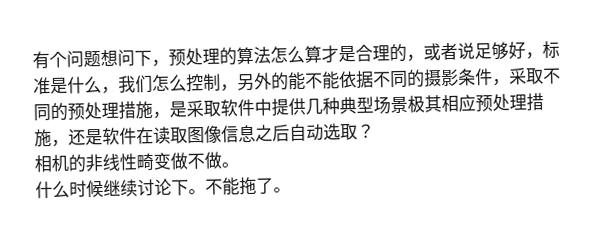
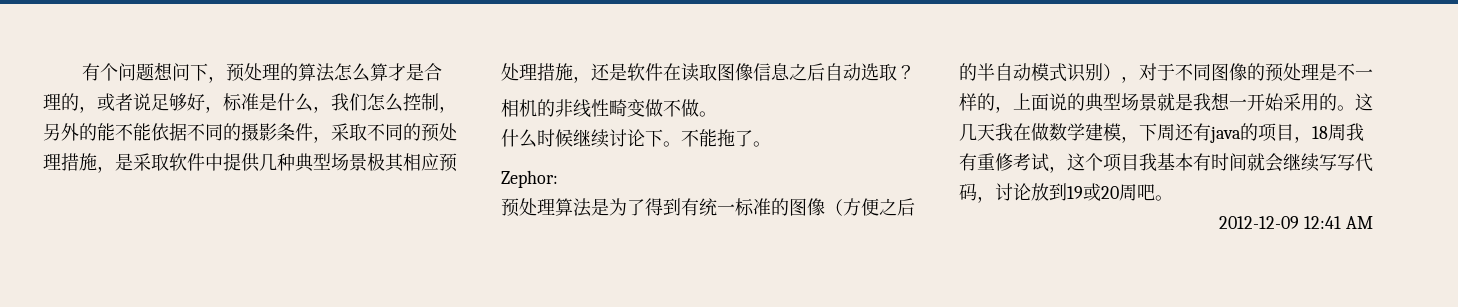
+ Zephor:
+ 预处理算法是为了得到有统一标准的图像（方便之后的半自动模式识别），对于不同图像的预处理是不一样的，上面说的典型场景就是我想一开始采用的。这几天我在做数学建模，下周还有java的项目，18周我有重修考试，这个项目我基本有时间就会继续写写代码，讨论放到19或20周吧。
+ 2012-12-09 12:41 AM

